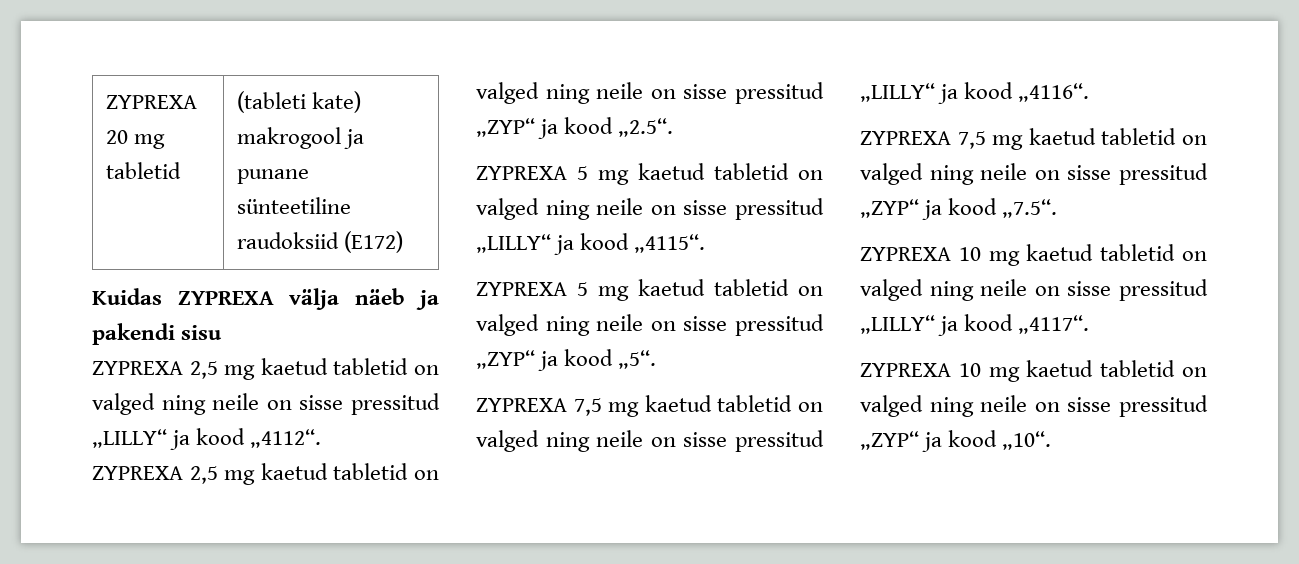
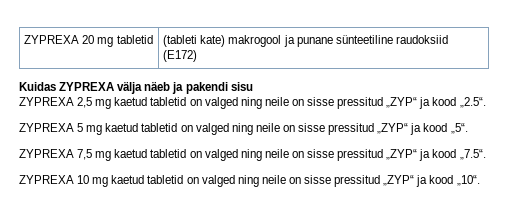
- ZYPREXA 2,5 mg kaetud tabletid on valged ning neile on sisse pressitud „LILLY“ ja kood „4112“.
- ZYPREXA 5 mg kaetud tabletid on valged ning neile on sisse pressitud „LILLY“ ja kood „4115“.
- ZYPREXA 7,5 mg kaetud tabletid on valged ning neile on sisse pressitud „LILLY“ ja kood „4116“.
- ZYPREXA 10 mg kaetud tabletid on valged ning neile on sisse pressitud „LILLY“ ja kood „4117“.

